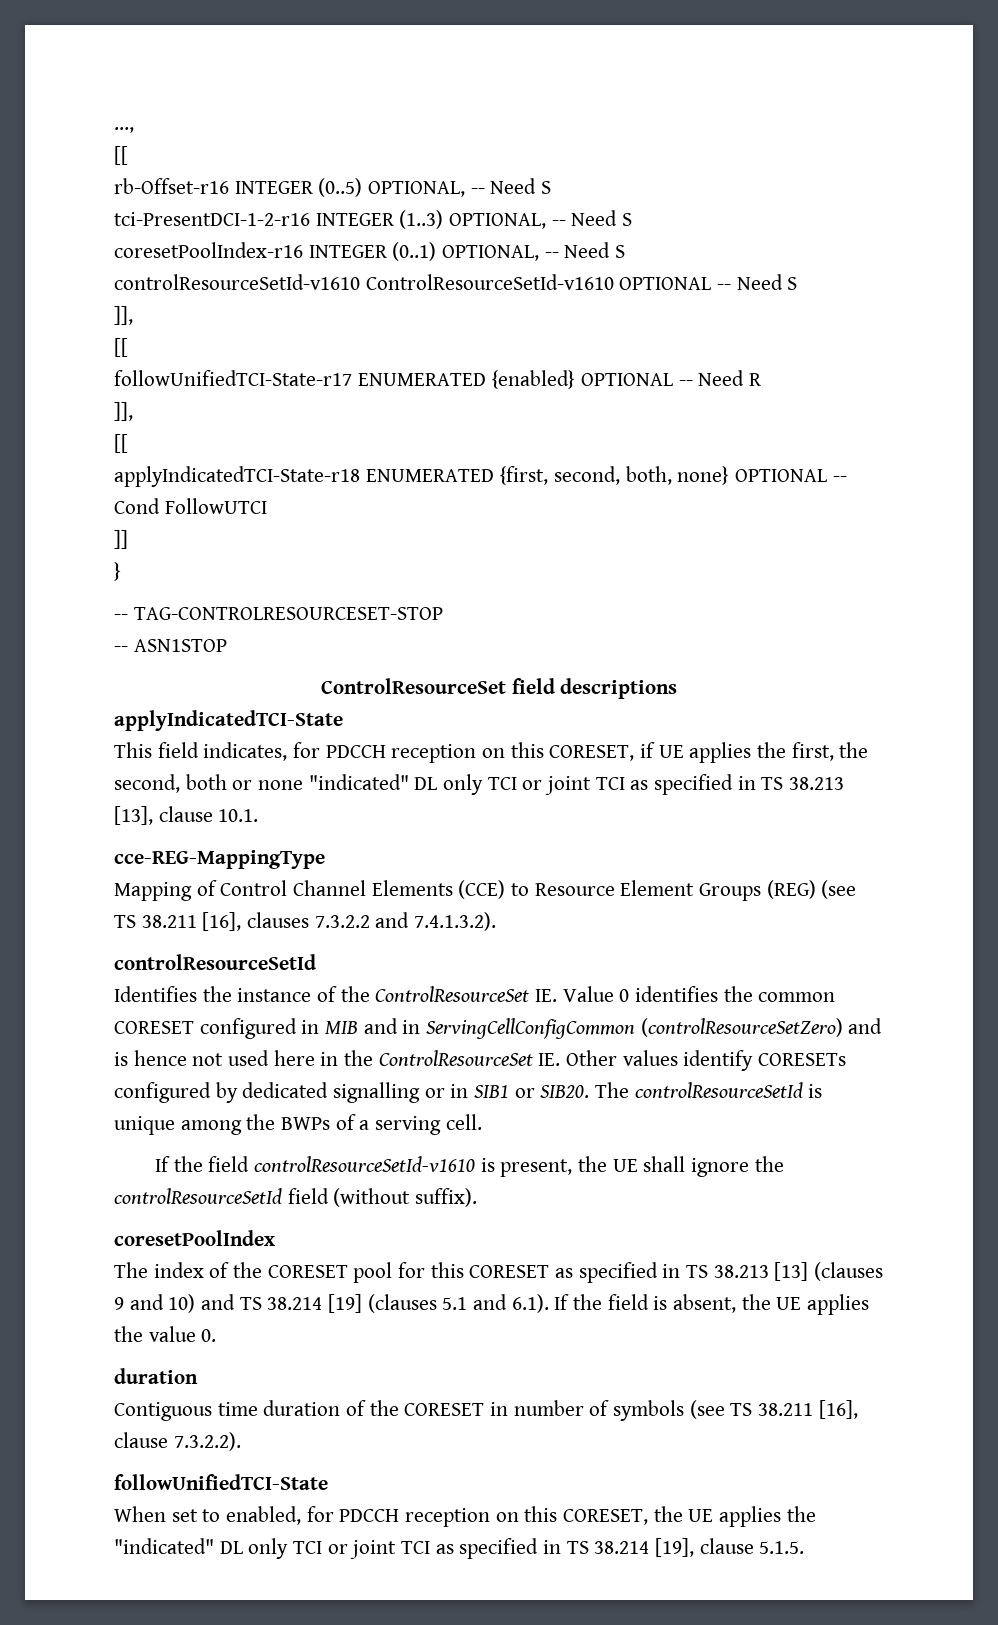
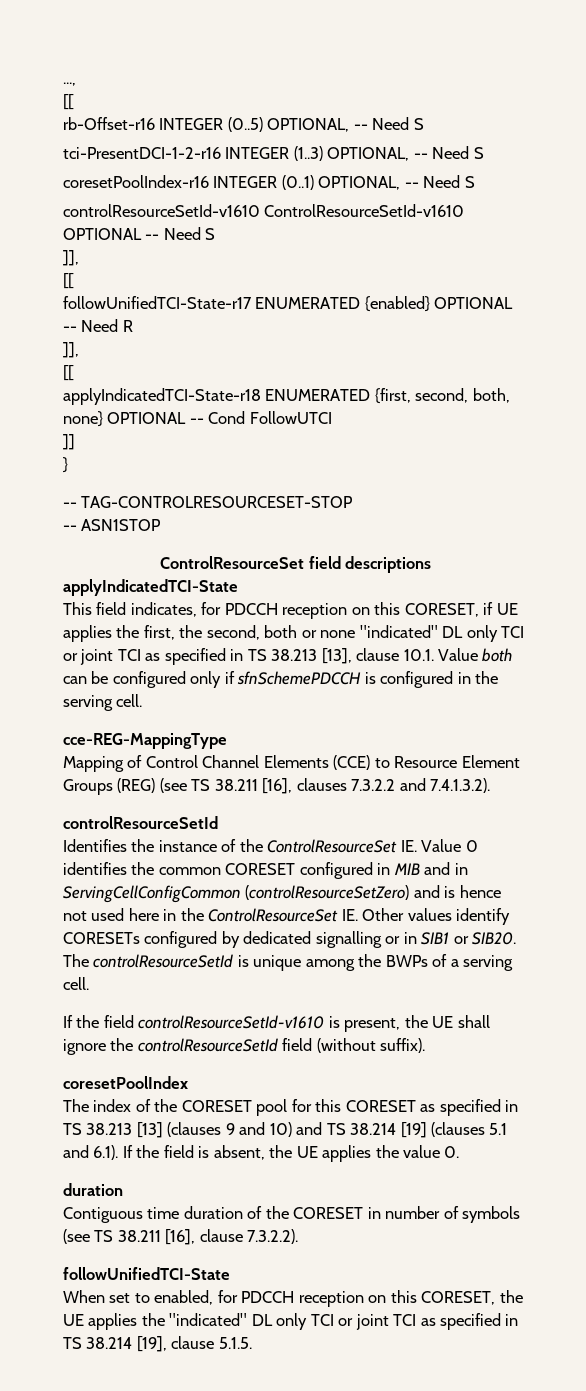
- This field indicates, for PDCCH reception on this CORESET, if UE applies the first, the second, both or none "indicated" DL only TCI or joint TCI as specified in TS 38.213 [13], clause 10.1.
+ This field indicates, for PDCCH reception on this CORESET, if UE applies the first, the second, both or none "indicated" DL only TCI or joint TCI as specified in TS 38.213 [13], clause 10.1. Value both can be configured only if sfnSchemePDCCH is configured in the serving cell.

